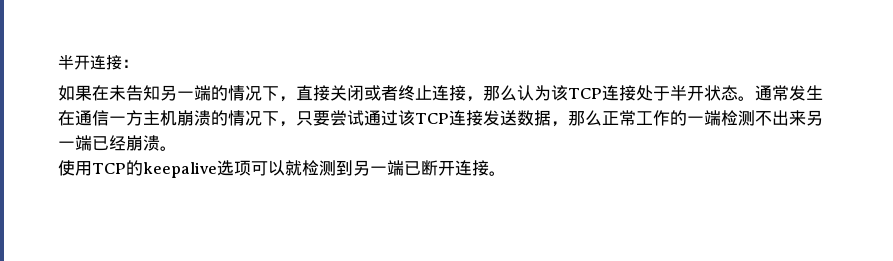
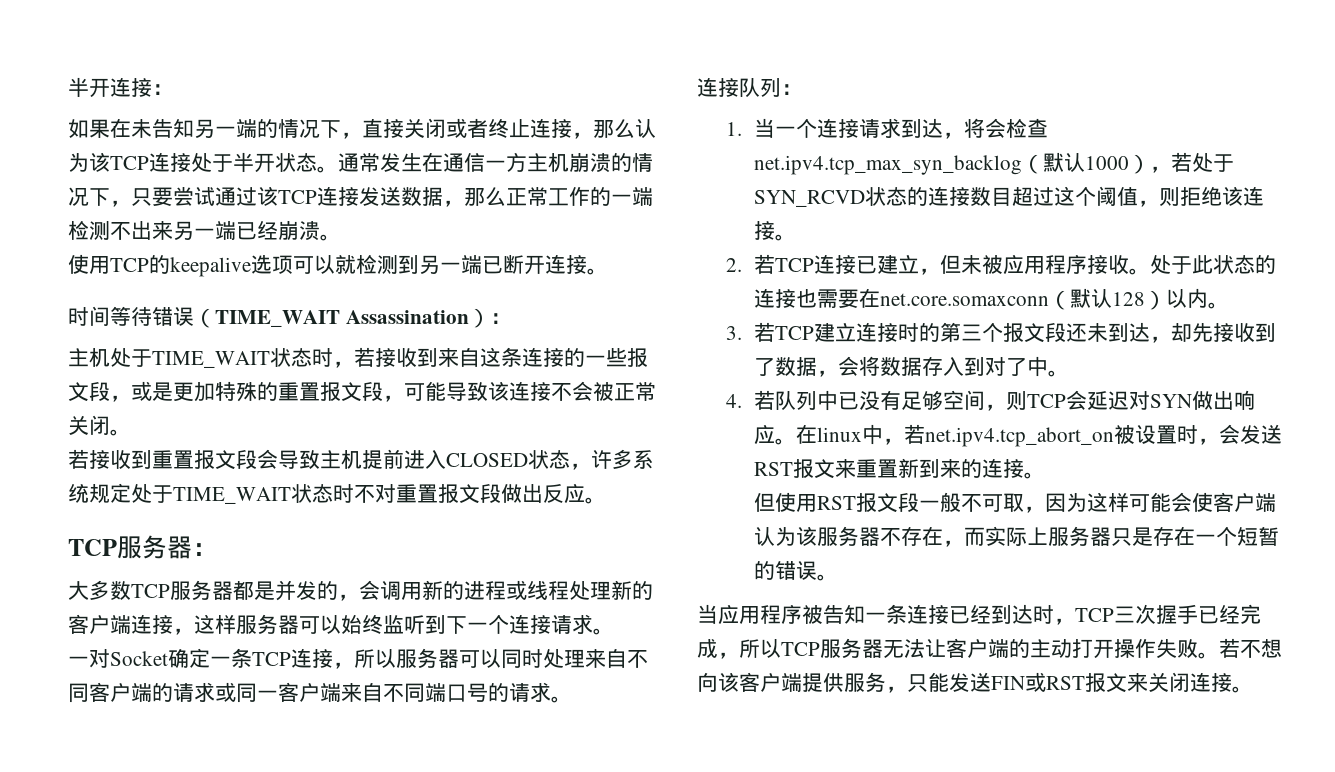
+ 时间等待错误（TIME_WAIT Assassination）：
+ 主机处于TIME_WAIT状态时，若接收到来自这条连接的一些报文段，或是更加特殊的重置报文段，可能导致该连接不会被正常关闭。
+ 若接收到重置报文段会导致主机提前进入CLOSED状态，许多系统规定处于TIME_WAIT状态时不对重置报文段做出反应。
+ TCP服务器：
+ 大多数TCP服务器都是并发的，会调用新的进程或线程处理新的客户端连接，这样服务器可以始终监听到下一个连接请求。
+ 一对Socket确定一条TCP连接，所以服务器可以同时处理来自不同客户端的请求或同一客户端来自不同端口号的请求。
+ 连接队列：
+ 1.当一个连接请求到达，将会检查net.ipv4.tcp_max_syn_backlog（默认1000），若处于SYN_RCVD状态的连接数目超过这个阈值，则拒绝该连接。
+ 2.若TCP连接已建立，但未被应用程序接收。处于此状态的连接也需要在net.core.somaxconn（默认128）以内。
+ 3.若TCP建立连接时的第三个报文段还未到达，却先接收到了数据，会将数据存入到对了中。
+ 4.若队列中已没有足够空间，则TCP会延迟对SYN做出响应。在linux中，若net.ipv4.tcp_abort_on被设置时，会发送RST报文来重置新到来的连接。
+ 但使用RST报文段一般不可取，因为这样可能会使客户端认为该服务器不存在，而实际上服务器只是存在一个短暂的错误。
+ 当应用程序被告知一条连接已经到达时，TCP三次握手已经完成，所以TCP服务器无法让客户端的主动打开操作失败。若不想向该客户端提供服务，只能发送FIN或RST报文来关闭连接。

